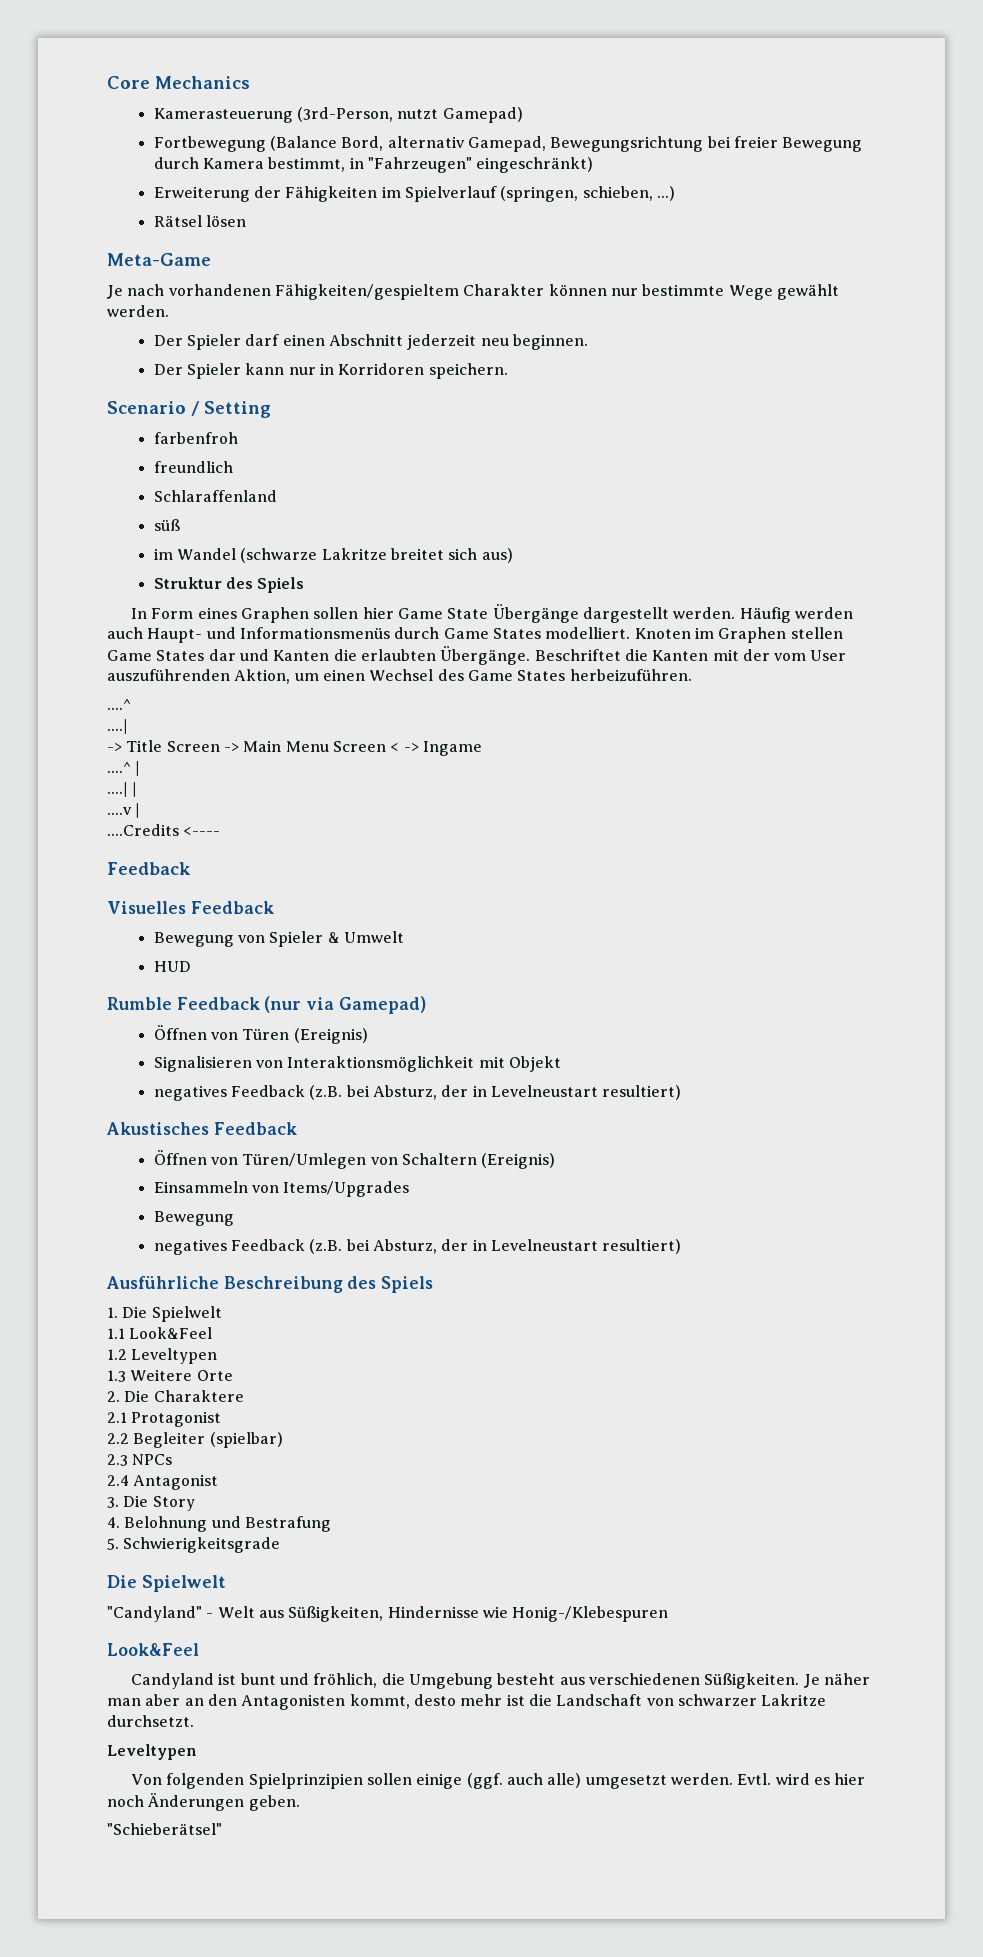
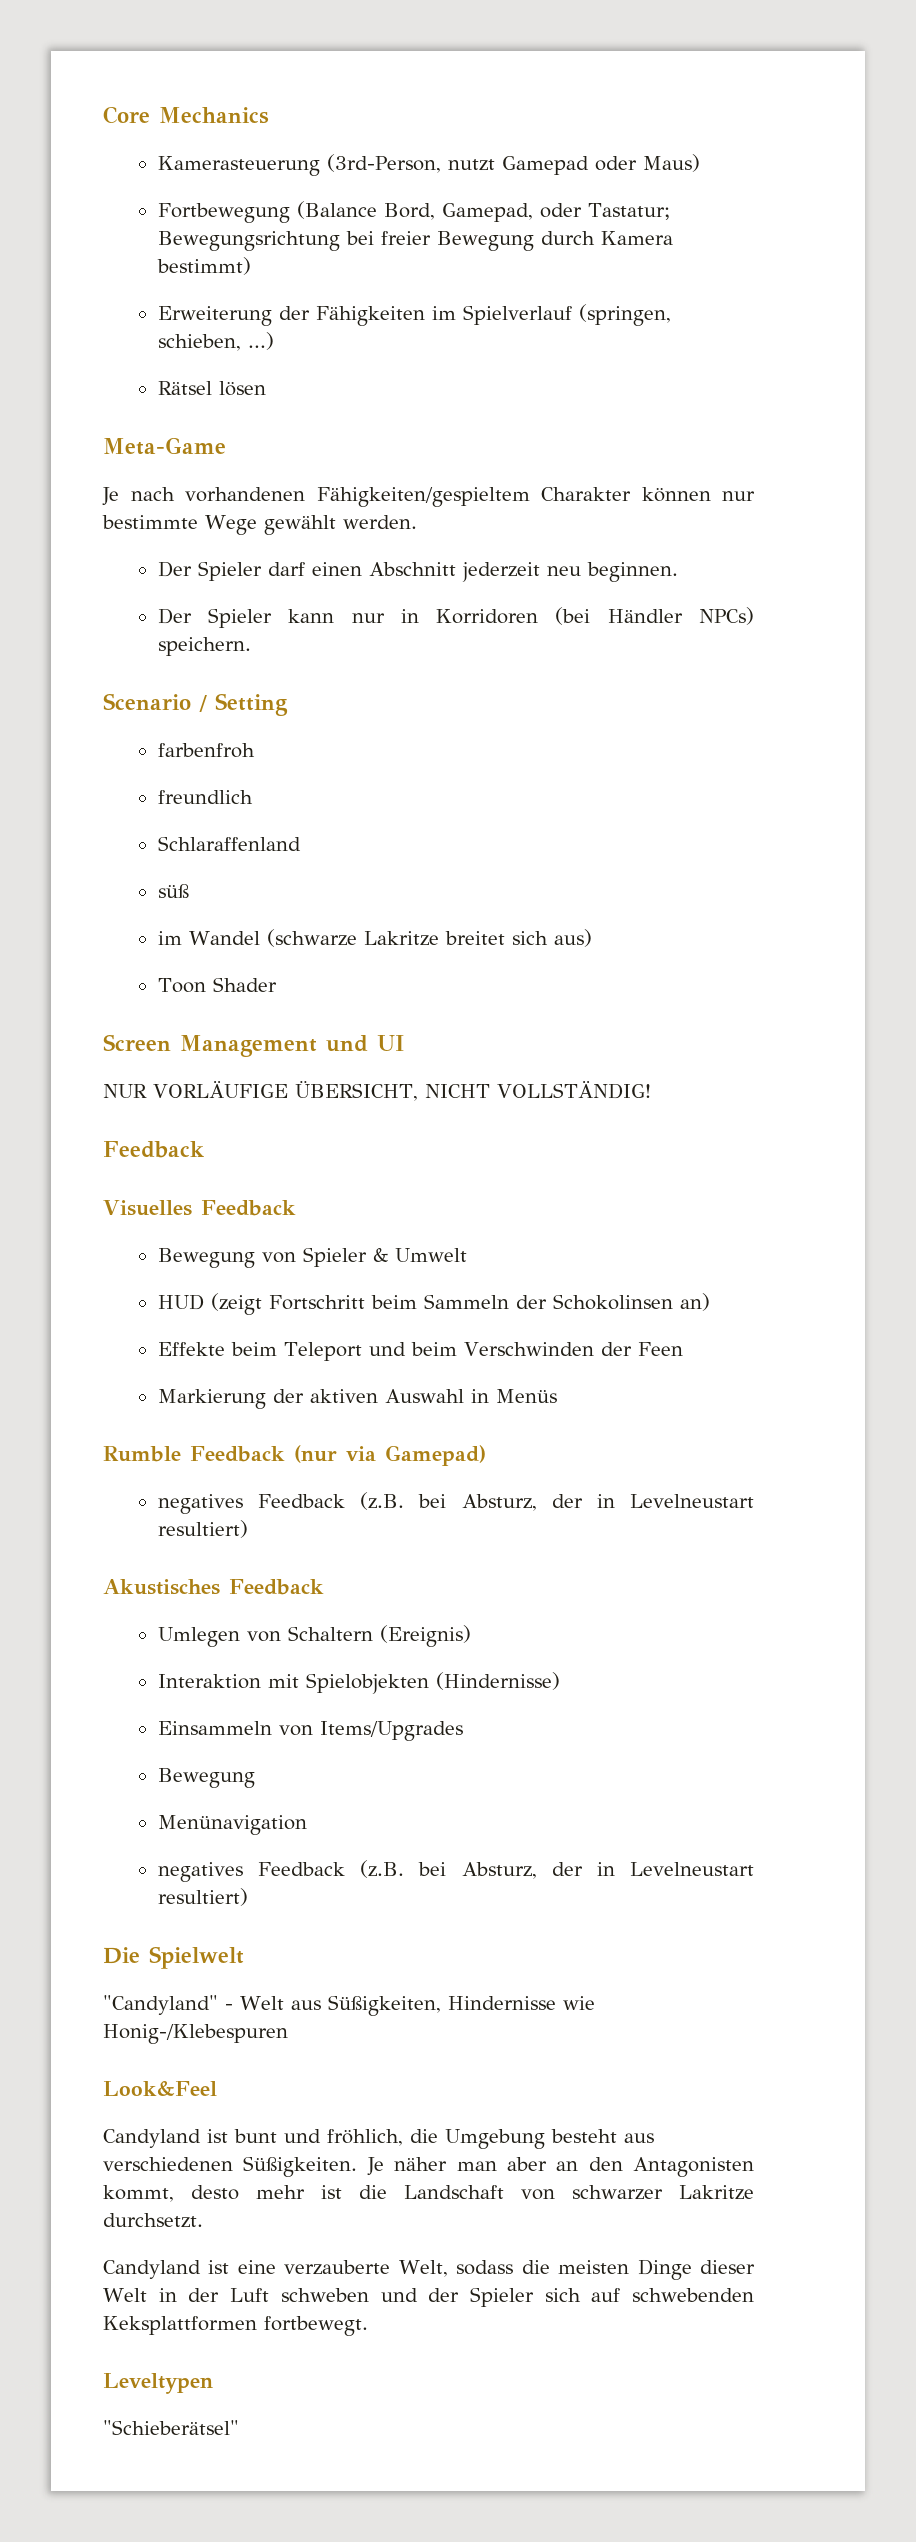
- Kamerasteuerung (3rd-Person, nutzt Gamepad)
+ Kamerasteuerung (3rd-Person, nutzt Gamepad oder Maus)
- Fortbewegung (Balance Bord, alternativ Gamepad, Bewegungsrichtung bei freier Bewegung durch Kamera bestimmt, in "Fahrzeugen" eingeschränkt)
+ Fortbewegung (Balance Bord, Gamepad, oder Tastatur; Bewegungsrichtung bei freier Bewegung durch Kamera bestimmt)
- Der Spieler kann nur in Korridoren speichern.
+ Der Spieler kann nur in Korridoren (bei Händler NPCs) speichern.
- Struktur des Spiels
- In Form eines Graphen sollen hier Game State Übergänge dargestellt werden. Häufig werden auch Haupt- und Informationsmenüs durch Game States modelliert. Knoten im Graphen stellen Game States dar und Kanten die erlaubten Übergänge. Beschriftet die Kanten mit der vom User auszuführenden Aktion, um einen Wechsel des Game States herbeizuführen.
- ....^
- ....|
- -> Title Screen -> Main Menu Screen < -> Ingame
- ....^ |
- ....| |
- ....v |
- ....Credits <----
+ Toon Shader
+ Screen Management und UI
+ NUR VORLÄUFIGE ÜBERSICHT, NICHT VOLLSTÄNDIG!
- HUD
+ HUD (zeigt Fortschritt beim Sammeln der Schokolinsen an)
+ Effekte beim Teleport und beim Verschwinden der Feen
+ Markierung der aktiven Auswahl in Menüs
- Öffnen von Türen (Ereignis)
- Signalisieren von Interaktionsmöglichkeit mit Objekt
- Öffnen von Türen/Umlegen von Schaltern (Ereignis)
+ Umlegen von Schaltern (Ereignis)
+ Interaktion mit Spielobjekten (Hindernisse)
  Einsammeln von Items/Upgrades
  Bewegung
+ Menünavigation
  negatives Feedback (z.B. bei Absturz, der in Levelneustart resultiert)
- Ausführliche Beschreibung des Spiels
- 1. Die Spielwelt
- 1.1 Look&Feel
- 1.2 Leveltypen
- 1.3 Weitere Orte
- 2. Die Charaktere
- 2.1 Protagonist
- 2.2 Begleiter (spielbar)
- 2.3 NPCs
- 2.4 Antagonist
- 3. Die Story
- 4. Belohnung und Bestrafung
- 5. Schwierigkeitsgrade
  Je näher man aber an den Antagonisten kommt, desto mehr ist die Landschaft von schwarzer Lakritze durchsetzt.
+ Candyland ist eine verzauberte Welt, sodass die meisten Dinge dieser Welt in der Luft schweben und der Spieler sich auf schwebenden Keksplattformen fortbewegt.
  Leveltypen
- Von folgenden Spielprinzipien sollen einige (ggf. auch alle) umgesetzt werden. Evtl. wird es hier noch Änderungen geben.

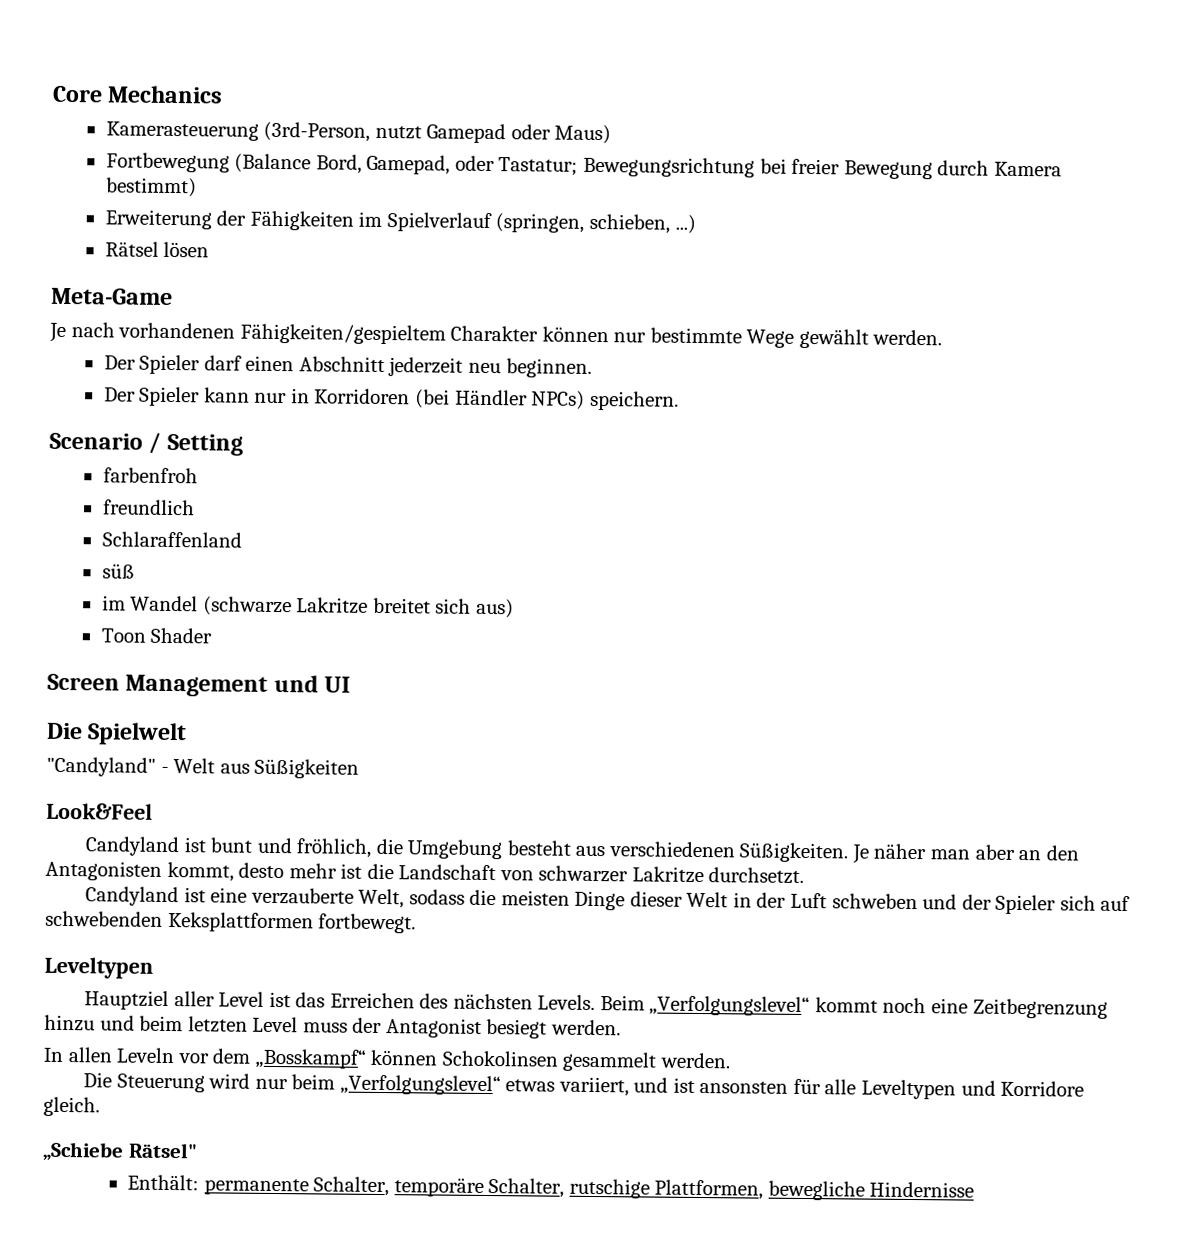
- NUR VORLÄUFIGE ÜBERSICHT, NICHT VOLLSTÄNDIG!
- Feedback
- Visuelles Feedback
- Bewegung von Spieler & Umwelt
- HUD (zeigt Fortschritt beim Sammeln der Schokolinsen an)
- Effekte beim Teleport und beim Verschwinden der Feen
- Markierung der aktiven Auswahl in Menüs
- Rumble Feedback (nur via Gamepad)
- negatives Feedback (z.B. bei Absturz, der in Levelneustart resultiert)
- Akustisches Feedback
- Umlegen von Schaltern (Ereignis)
- Interaktion mit Spielobjekten (Hindernisse)
- Einsammeln von Items/Upgrades
- Bewegung
- Menünavigation
- negatives Feedback (z.B. bei Absturz, der in Levelneustart resultiert)
- "Candyland" - Welt aus Süßigkeiten, Hindernisse wie Honig-/Klebespuren
+ "Candyland" - Welt aus Süßigkeiten
- "Schieberätsel"
+ Hauptziel aller Level ist das Erreichen des nächsten Levels. Beim „Verfolgungslevel“ kommt noch eine Zeitbegrenzung hinzu und beim letzten Level muss der Antagonist besiegt werden.
+ In allen Leveln vor dem „Bosskampf“ können Schokolinsen gesammelt werden.
+ Die Steuerung wird nur beim „Verfolgungslevel“ etwas variiert, und ist ansonsten für alle Leveltypen und Korridore gleich.
+ „Schiebe Rätsel"
+ Enthält: permanente Schalter, temporäre Schalter, rutschige Plattformen, bewegliche Hindernisse

